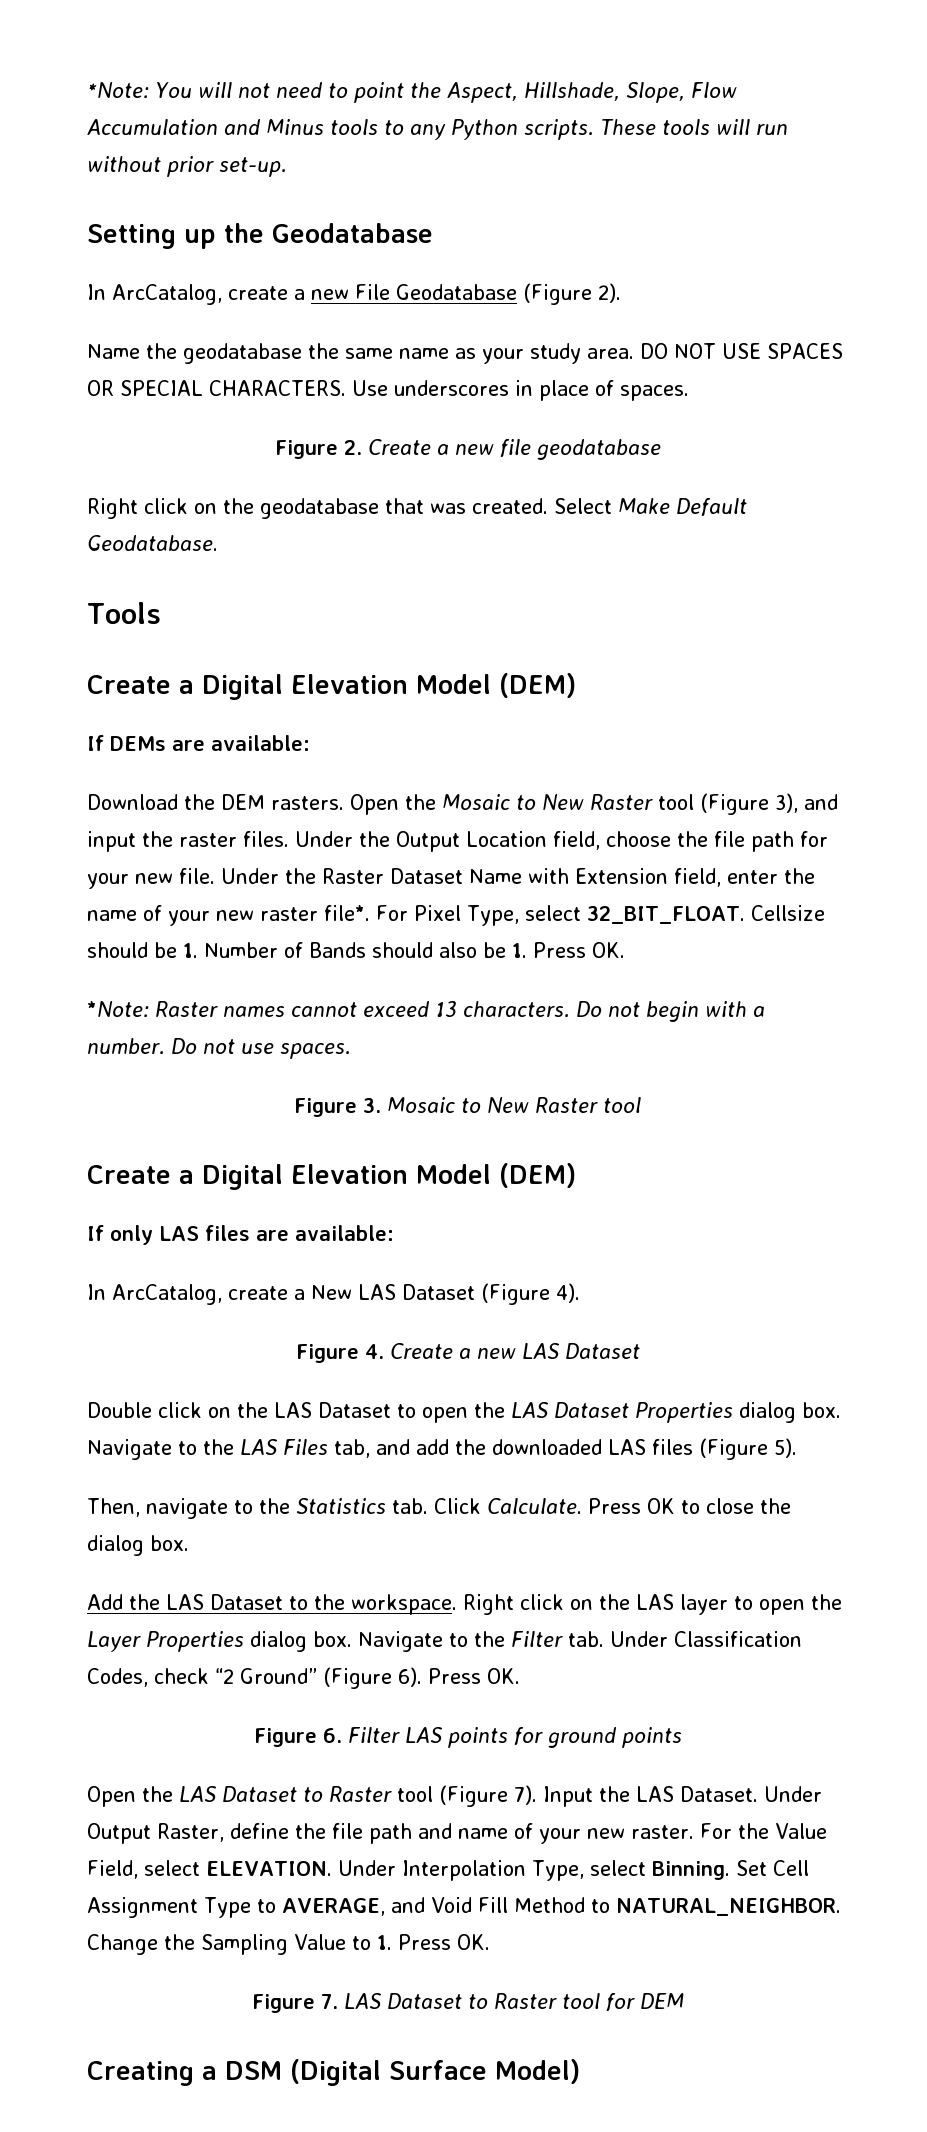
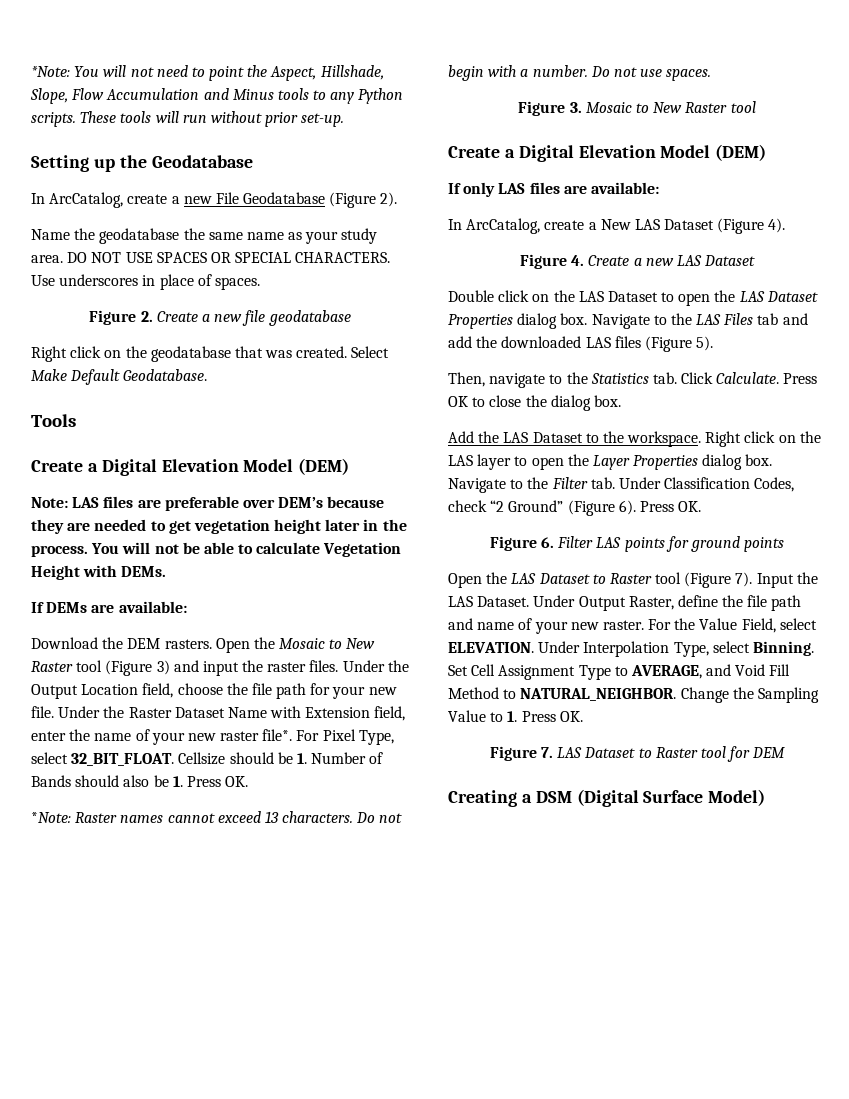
+ Note: LAS files are preferable over DEM’s because they are needed to get vegetation height later in the process. You will not be able to calculate Vegetation Height with DEMs.
- Open the Mosaic to New Raster tool (Figure 3), and input the raster files.
+ Open the Mosaic to New Raster tool (Figure 3) and input the raster files.
- Navigate to the LAS Files tab, and add the downloaded LAS files (Figure 5).
+ Navigate to the LAS Files tab and add the downloaded LAS files (Figure 5).

